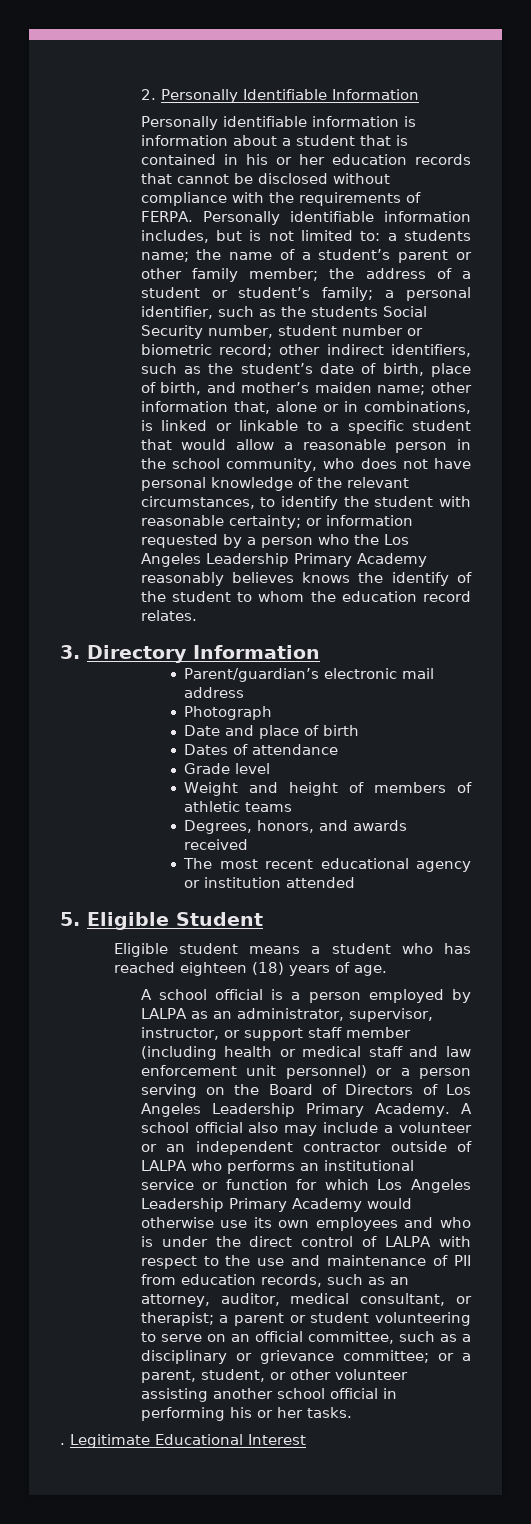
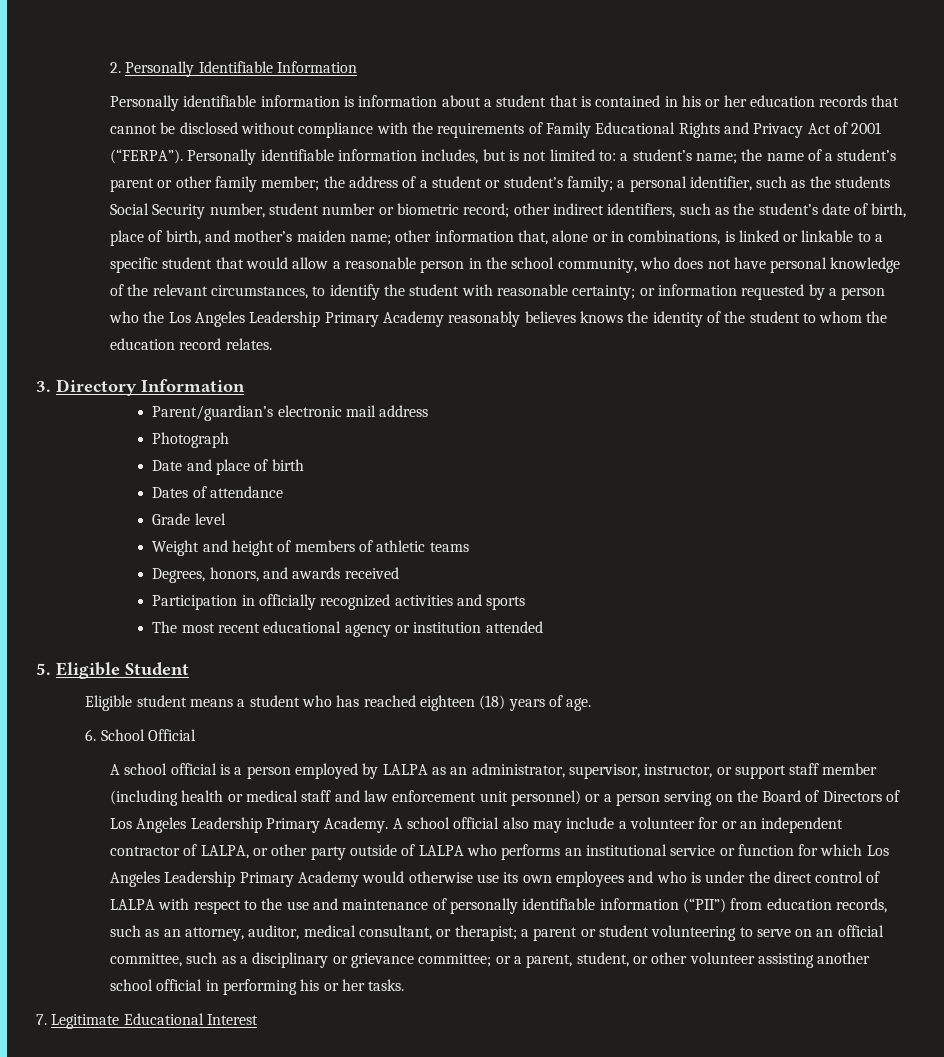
- Personally identifiable information is information about a student that is contained in his or her education records that cannot be disclosed without compliance with the requirements of FERPA.
+ Personally identifiable information is information about a student that is contained in his or her education records that cannot be disclosed without compliance with the requirements of Family Educational Rights and Privacy Act of 2001 (“FERPA”).
- a students name;
+ a student’s name;
- or information requested by a person who the Los Angeles Leadership Primary Academy reasonably believes knows the identify of the student to whom the education record relates.
+ or information requested by a person who the Los Angeles Leadership Primary Academy reasonably believes knows the identity of the student to whom the education record relates.
+ Participation in officially recognized activities and sports
+ 6. School Official
- A school official also may include a volunteer or an independent contractor outside of LALPA who performs an institutional service or function for which Los Angeles Leadership Primary Academy would otherwise use its own employees and who is under the direct control of LALPA with respect to the use and maintenance of PII from education records, such as an attorney, auditor, medical consultant, or therapist;
+ A school official also may include a volunteer for or an independent contractor of LALPA, or other party outside of LALPA who performs an institutional service or function for which Los Angeles Leadership Primary Academy would otherwise use its own employees and who is under the direct control of LALPA with respect to the use and maintenance of personally identifiable information (“PII”) from education records, such as an attorney, auditor, medical consultant, or therapist;
- . Legitimate Educational Interest
+ 7. Legitimate Educational Interest

